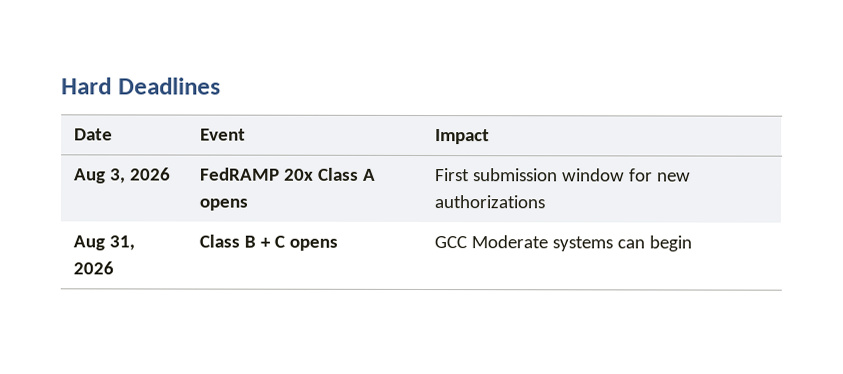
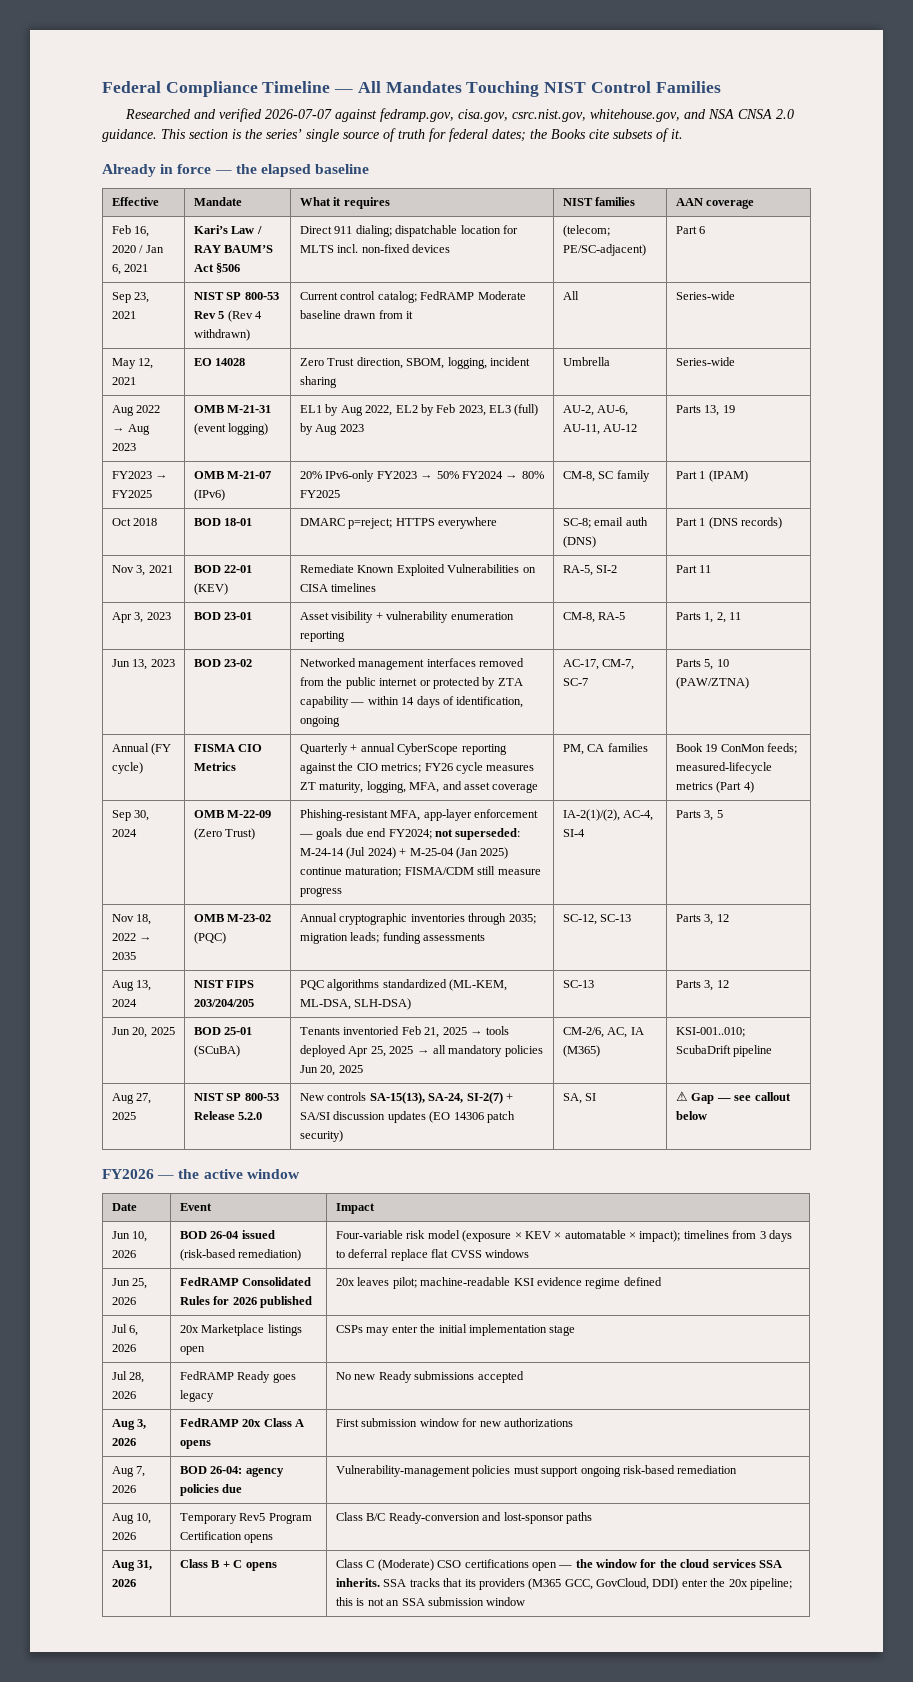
- Hard Deadlines
+ Federal Compliance Timeline — All Mandates Touching NIST Control Families
+ Researched and verified 2026-07-07 against fedramp.gov, cisa.gov, csrc.nist.gov, whitehouse.gov, and NSA CNSA 2.0 guidance. This section is the series’ single source of truth for federal dates; the Books cite subsets of it.
+ Already in force — the elapsed baseline
+ Effective | Mandate | What it requires | NIST families | AAN coverage
+ Feb 16, 2020 / Jan 6, 2021 | Kari’s Law / RAY BAUM’S Act §506 | Direct 911 dialing; dispatchable location for MLTS incl. non-fixed devices | (telecom; PE/SC-adjacent) | Part 6
+ Sep 23, 2021 | NIST SP 800-53 Rev 5 (Rev 4 withdrawn) | Current control catalog; FedRAMP Moderate baseline drawn from it | All | Series-wide
+ May 12, 2021 | EO 14028 | Zero Trust direction, SBOM, logging, incident sharing | Umbrella | Series-wide
+ Aug 2022 → Aug 2023 | OMB M-21-31 (event logging) | EL1 by Aug 2022, EL2 by Feb 2023, EL3 (full) by Aug 2023 | AU-2, AU-6, AU-11, AU-12 | Parts 13, 19
+ FY2023 → FY2025 | OMB M-21-07 (IPv6) | 20% IPv6-only FY2023 → 50% FY2024 → 80% FY2025 | CM-8, SC family | Part 1 (IPAM)
+ Oct 2018 | BOD 18-01 | DMARC p=reject; HTTPS everywhere | SC-8; email auth (DNS) | Part 1 (DNS records)
+ Nov 3, 2021 | BOD 22-01 (KEV) | Remediate Known Exploited Vulnerabilities on CISA timelines | RA-5, SI-2 | Part 11
+ Apr 3, 2023 | BOD 23-01 | Asset visibility + vulnerability enumeration reporting | CM-8, RA-5 | Parts 1, 2, 11
+ Jun 13, 2023 | BOD 23-02 | Networked management interfaces removed from the public internet or protected by ZTA capability — within 14 days of identification, ongoing | AC-17, CM-7, SC-7 | Parts 5, 10 (PAW/ZTNA)
+ Annual (FY cycle) | FISMA CIO Metrics | Quarterly + annual CyberScope reporting against the CIO metrics; FY26 cycle measures ZT maturity, logging, MFA, and asset coverage | PM, CA families | Book 19 ConMon feeds; measured-lifecycle metrics (Part 4)
+ Sep 30, 2024 | OMB M-22-09 (Zero Trust) | Phishing-resistant MFA, app-layer enforcement — goals due end FY2024; not superseded: M-24-14 (Jul 2024) + M-25-04 (Jan 2025) continue maturation; FISMA/CDM still measure progress | IA-2(1)/(2), AC-4, SI-4 | Parts 3, 5
+ Nov 18, 2022 → 2035 | OMB M-23-02 (PQC) | Annual cryptographic inventories through 2035; migration leads; funding assessments | SC-12, SC-13 | Parts 3, 12
+ Aug 13, 2024 | NIST FIPS 203/204/205 | PQC algorithms standardized (ML-KEM, ML-DSA, SLH-DSA) | SC-13 | Parts 3, 12
+ Jun 20, 2025 | BOD 25-01 (SCuBA) | Tenants inventoried Feb 21, 2025 → tools deployed Apr 25, 2025 → all mandatory policies Jun 20, 2025 | CM-2/6, AC, IA (M365) | KSI-001..010; ScubaDrift pipeline
+ Aug 27, 2025 | NIST SP 800-53 Release 5.2.0 | New controls SA-15(13), SA-24, SI-2(7) + SA/SI discussion updates (EO 14306 patch security) | SA, SI | ⚠ Gap — see callout below
+ FY2026 — the active window
  Date | Event | Impact
+ Jun 10, 2026 | BOD 26-04 issued (risk-based remediation) | Four-variable risk model (exposure × KEV × automatable × impact); timelines from 3 days to deferral replace flat CVSS windows
+ Jun 25, 2026 | FedRAMP Consolidated Rules for 2026 published | 20x leaves pilot; machine-readable KSI evidence regime defined
+ Jul 6, 2026 | 20x Marketplace listings open | CSPs may enter the initial implementation stage
+ Jul 28, 2026 | FedRAMP Ready goes legacy | No new Ready submissions accepted
+ Aug 7, 2026 | BOD 26-04: agency policies due | Vulnerability-management policies must support ongoing risk-based remediation
+ Aug 10, 2026 | Temporary Rev5 Program Certification opens | Class B/C Ready-conversion and lost-sponsor paths
- GCC Moderate systems can begin
+ Class C (Moderate) CSO certifications open — the window for the cloud services SSA inherits. SSA tracks that its providers (M365 GCC, GovCloud, DDI) enter the 20x pipeline; this is not an SSA submission window

